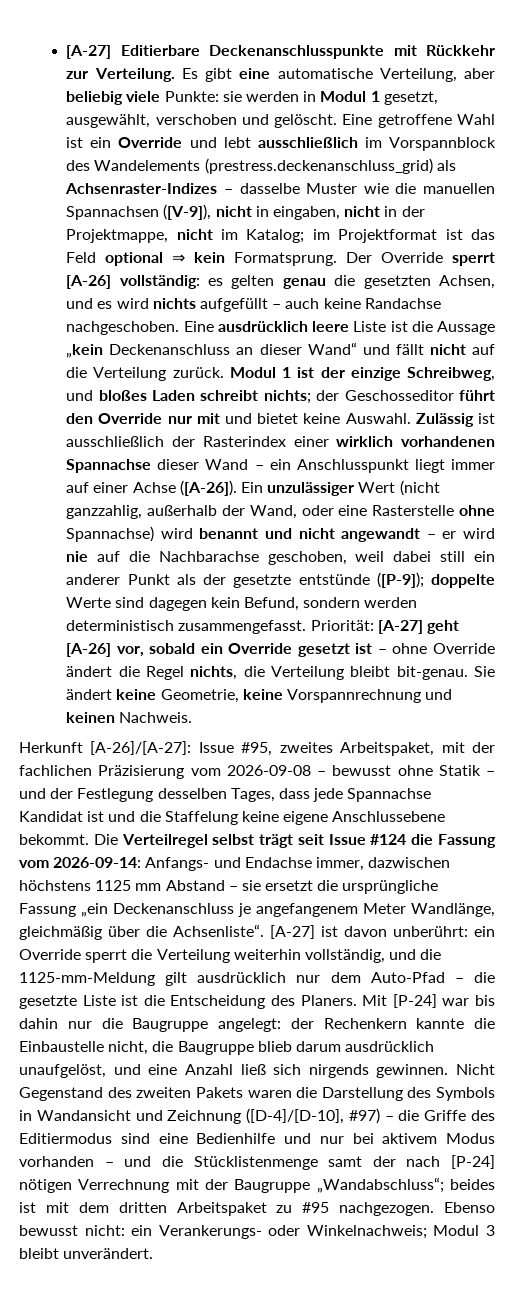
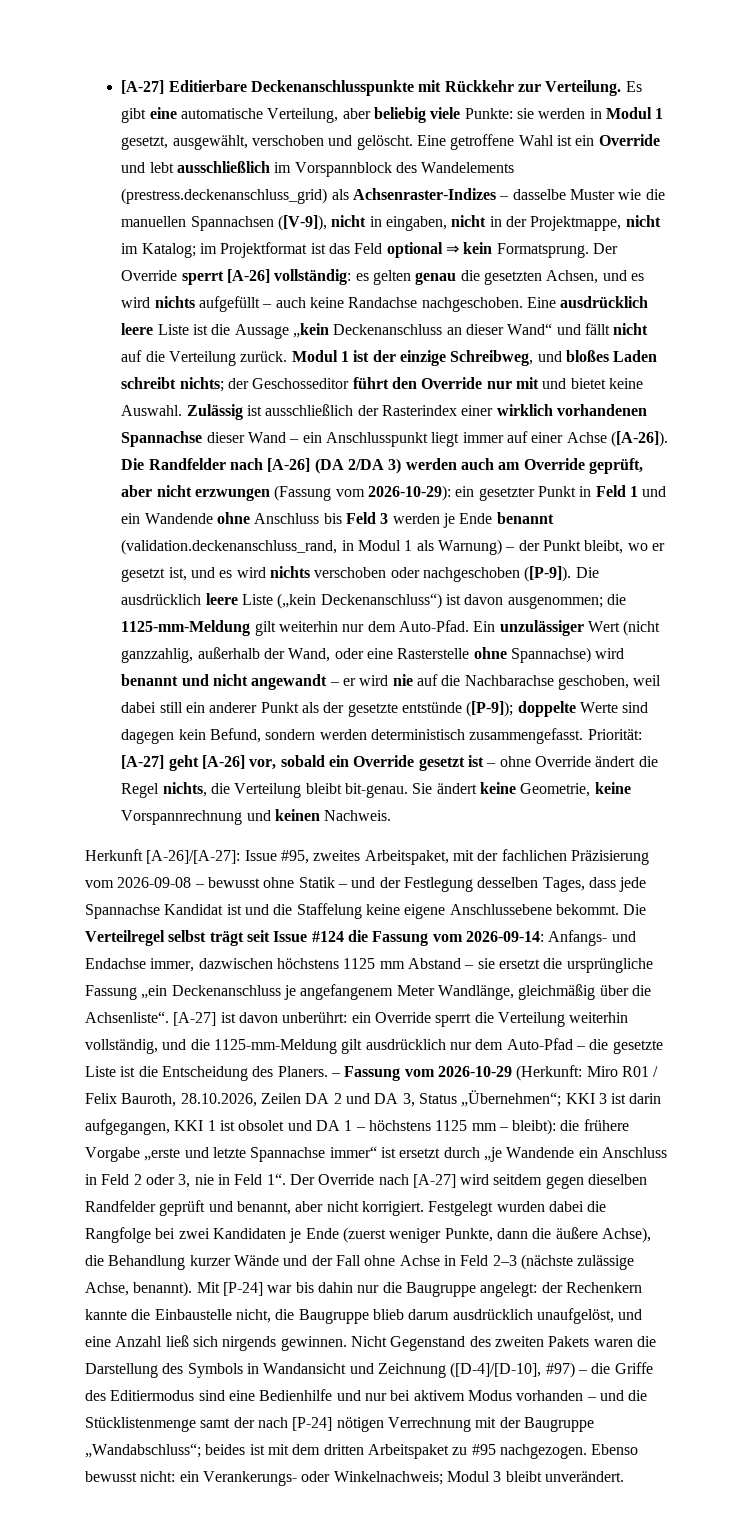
+ Die Randfelder nach [A-26] (DA 2/DA 3) werden auch am Override geprüft, aber nicht erzwungen (Fassung vom 2026-10-29): ein gesetzter Punkt in Feld 1 und ein Wandende ohne Anschluss bis Feld 3 werden je Ende benannt (validation.deckenanschluss_rand, in Modul 1 als Warnung) – der Punkt bleibt, wo er gesetzt ist, und es wird nichts verschoben oder nachgeschoben ([P-9]). Die ausdrücklich leere Liste („kein Deckenanschluss“) ist davon ausgenommen; die 1125-mm-Meldung gilt weiterhin nur dem Auto-Pfad.
+ – Fassung vom 2026-10-29 (Herkunft: Miro R01 / Felix Bauroth, 28.10.2026, Zeilen DA 2 und DA 3, Status „Übernehmen“; KKI 3 ist darin aufgegangen, KKI 1 ist obsolet und DA 1 – höchstens 1125 mm – bleibt): die frühere Vorgabe „erste und letzte Spannachse immer“ ist ersetzt durch „je Wandende ein Anschluss in Feld 2 oder 3, nie in Feld 1“. Der Override nach [A-27] wird seitdem gegen dieselben Randfelder geprüft und benannt, aber nicht korrigiert. Festgelegt wurden dabei die Rangfolge bei zwei Kandidaten je Ende (zuerst weniger Punkte, dann die äußere Achse), die Behandlung kurzer Wände und der Fall ohne Achse in Feld 2–3 (nächste zulässige Achse, benannt).

